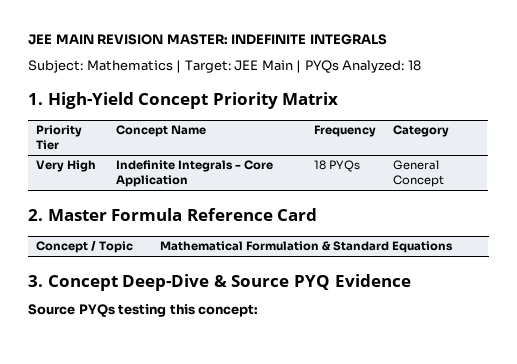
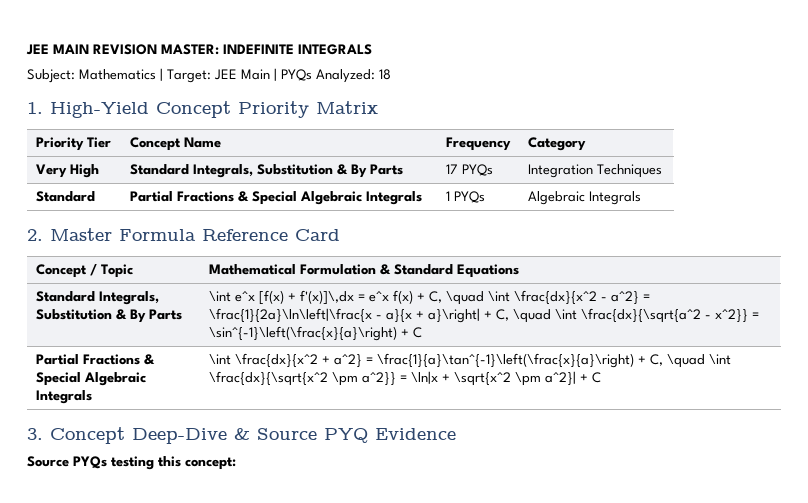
- Very High | Indefinite Integrals - Core Application | 18 PYQs | General Concept
+ Very High | Standard Integrals, Substitution & By Parts | 17 PYQs | Integration Techniques
+ Standard | Partial Fractions & Special Algebraic Integrals | 1 PYQs | Algebraic Integrals
+ Standard Integrals, Substitution & By Parts | \int e^x [f(x) + f'(x)]\,dx = e^x f(x) + C, \quad \int \frac{dx}{x^2 - a^2} = \frac{1}{2a}\ln\left|\frac{x - a}{x + a}\right| + C, \quad \int \frac{dx}{\sqrt{a^2 - x^2}} = \sin^{-1}\left(\frac{x}{a}\right) + C
+ Partial Fractions & Special Algebraic Integrals | \int \frac{dx}{x^2 + a^2} = \frac{1}{a}\tan^{-1}\left(\frac{x}{a}\right) + C, \quad \int \frac{dx}{\sqrt{x^2 \pm a^2}} = \ln|x + \sqrt{x^2 \pm a^2}| + C

